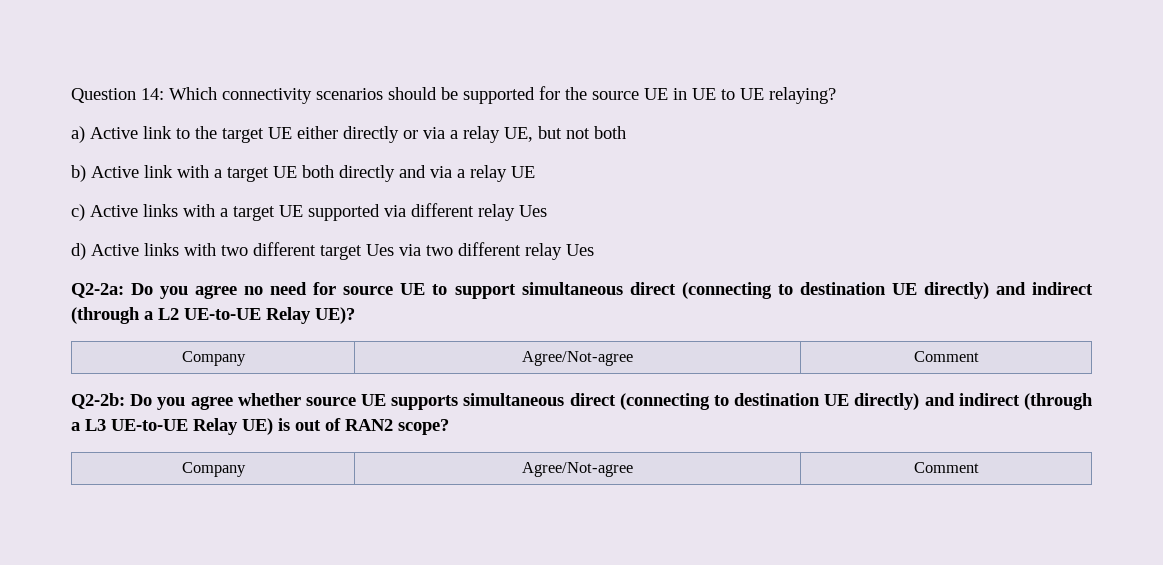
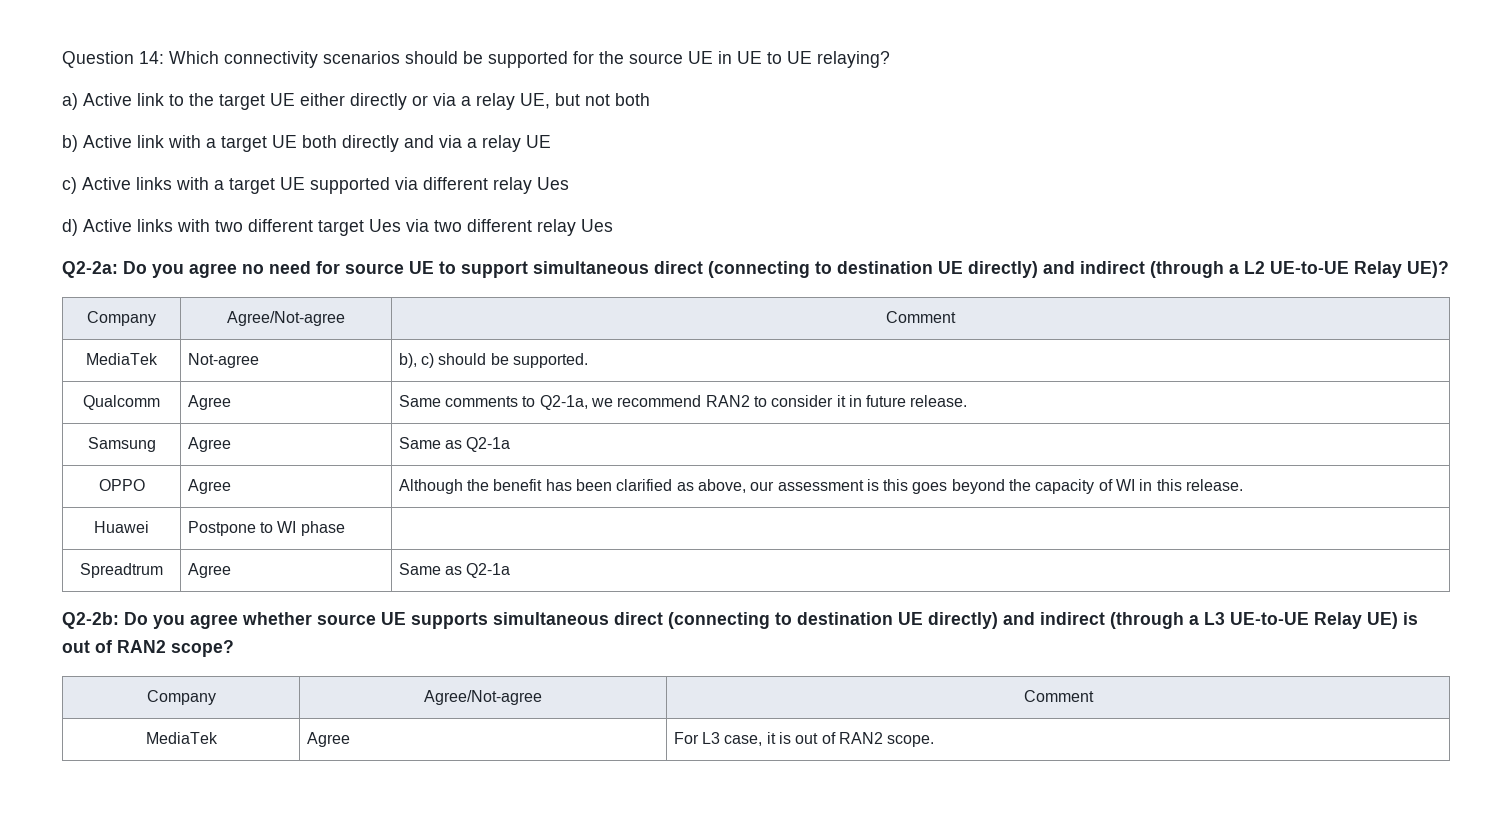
+ MediaTek | Not-agree | b), c) should be supported.
+ Qualcomm | Agree | Same comments to Q2-1a, we recommend RAN2 to consider it in future release.
+ Samsung | Agree | Same as Q2-1a
+ OPPO | Agree | Although the benefit has been clarified as above, our assessment is this goes beyond the capacity of WI in this release.
+ Huawei | Postpone to WI phase |
+ Spreadtrum | Agree | Same as Q2-1a
+ MediaTek | Agree | For L3 case, it is out of RAN2 scope.

